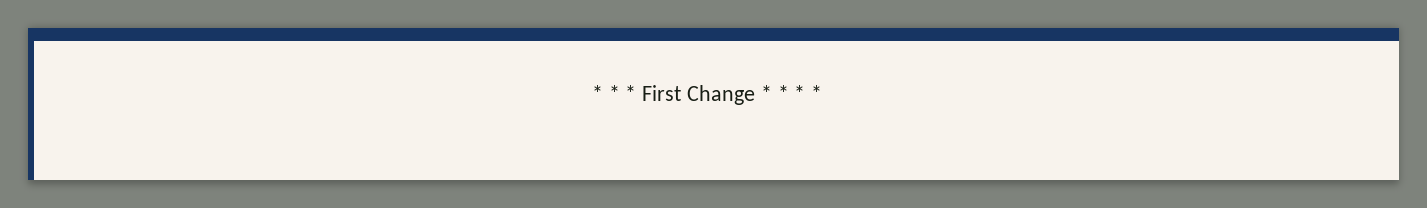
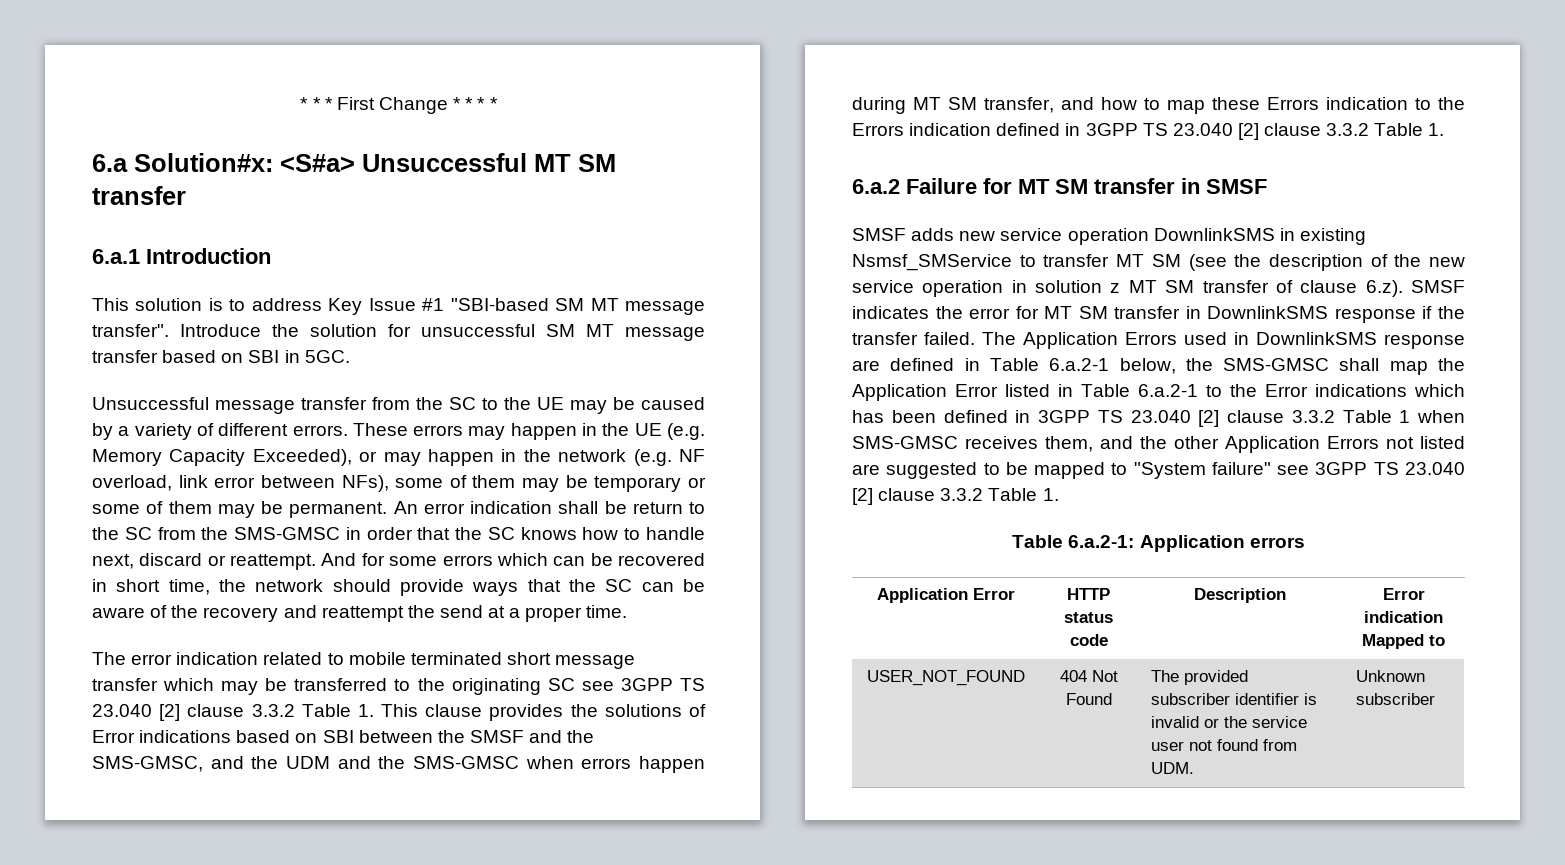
+ 6.a Solution#x: <S#a> Unsuccessful MT SM transfer
+ 6.a.1 Introduction
+ This solution is to address Key Issue #1 "SBI-based SM MT message transfer". Introduce the solution for unsuccessful SM MT message transfer based on SBI in 5GC.
+ Unsuccessful message transfer from the SC to the UE may be caused by a variety of different errors. These errors may happen in the UE (e.g. Memory Capacity Exceeded), or may happen in the network (e.g. NF overload, link error between NFs), some of them may be temporary or some of them may be permanent. An error indication shall be return to the SC from the SMS-GMSC in order that the SC knows how to handle next, discard or reattempt. And for some errors which can be recovered in short time, the network should provide ways that the SC can be aware of the recovery and reattempt the send at a proper time.
+ The error indication related to mobile terminated short message transfer which may be transferred to the originating SC see 3GPP TS 23.040 [2] clause 3.3.2 Table 1. This clause provides the solutions of Error indications based on SBI between the SMSF and the SMS-GMSC, and the UDM and the SMS-GMSC when errors happen during MT SM transfer, and how to map these Errors indication to the Errors indication defined in 3GPP TS 23.040 [2] clause 3.3.2 Table 1.
+ 6.a.2 Failure for MT SM transfer in SMSF
+ SMSF adds new service operation DownlinkSMS in existing Nsmsf_SMService to transfer MT SM (see the description of the new service operation in solution z MT SM transfer of clause 6.z). SMSF indicates the error for MT SM transfer in DownlinkSMS response if the transfer failed. The Application Errors used in DownlinkSMS response are defined in Table 6.a.2-1 below, the SMS-GMSC shall map the Application Error listed in Table 6.a.2-1 to the Error indications which has been defined in 3GPP TS 23.040 [2] clause 3.3.2 Table 1 when SMS-GMSC receives them, and the other Application Errors not listed are suggested to be mapped to "System failure" see 3GPP TS 23.040 [2] clause 3.3.2 Table 1.
+ Table 6.a.2-1: Application errors
+ Application Error | HTTP status code | Description | Error indication Mapped to
+ USER_NOT_FOUND | 404 Not Found | The provided subscriber identifier is invalid or the service user not found from UDM. | Unknown subscriber

